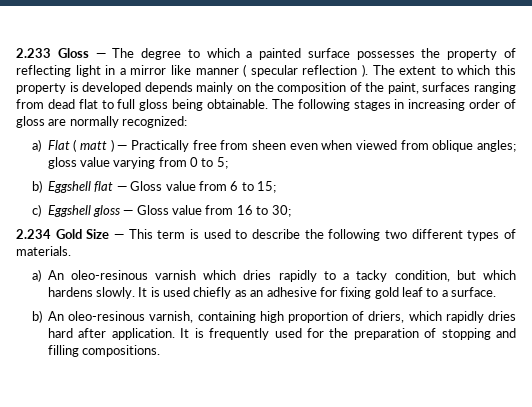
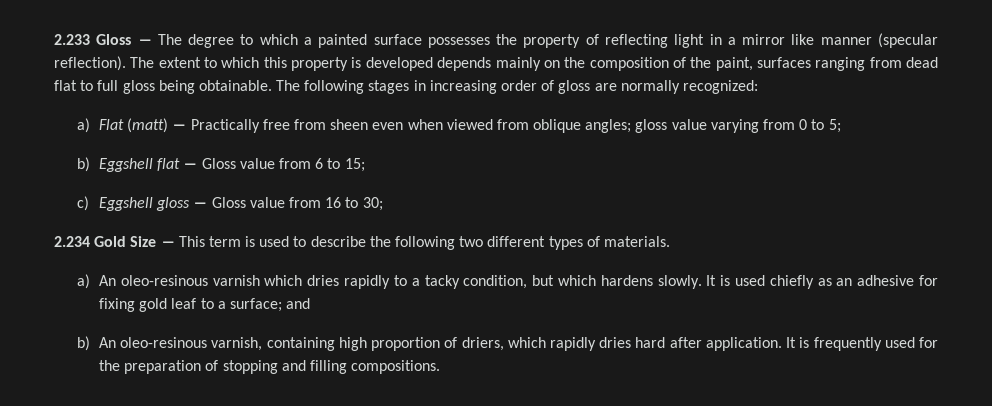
- 2.233 Gloss ― The degree to which a painted surface possesses the property of reflecting light in a mirror like manner ( specular reflection ).
+ 2.233 Gloss ― The degree to which a painted surface possesses the property of reflecting light in a mirror like manner (specular reflection).
- a) Flat ( matt ) ― Practically free from sheen even when viewed from oblique angles; gloss value varying from 0 to 5;
+ a) Flat (matt) ― Practically free from sheen even when viewed from oblique angles; gloss value varying from 0 to 5;
- It is used chiefly as an adhesive for fixing gold leaf to a surface.
+ It is used chiefly as an adhesive for fixing gold leaf to a surface; and

